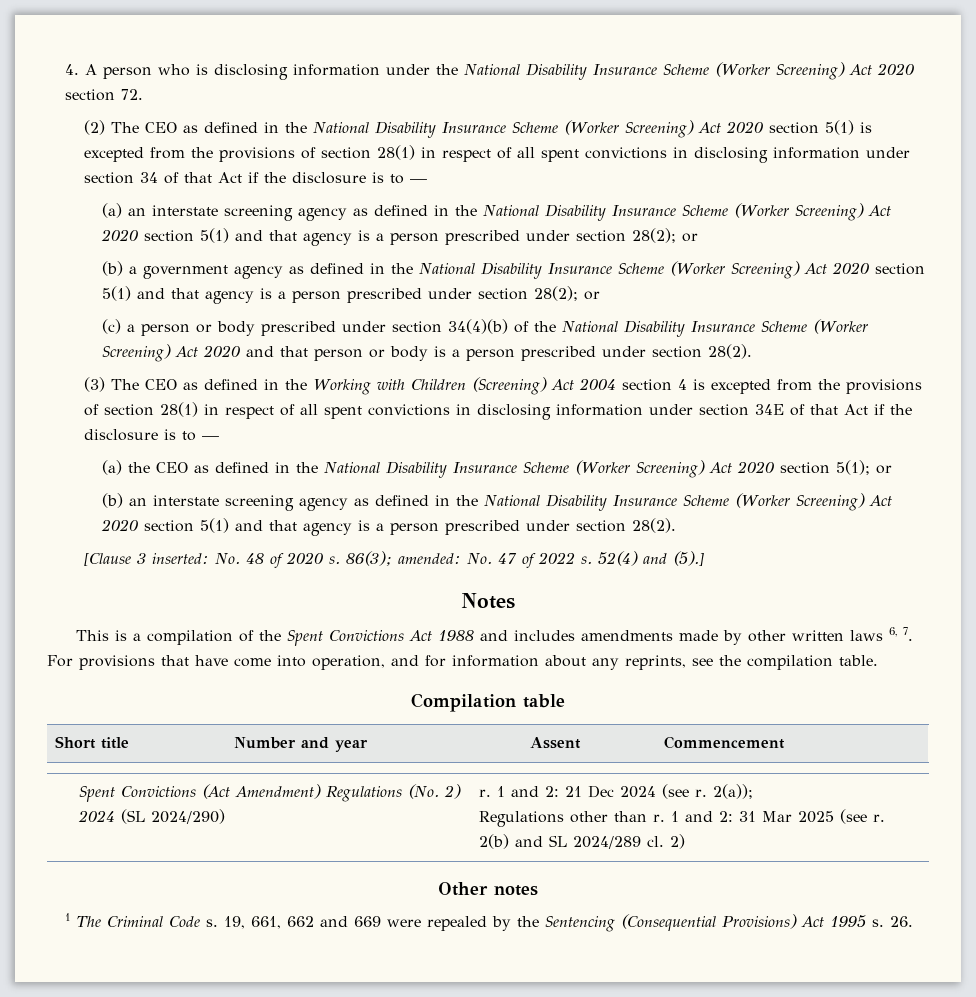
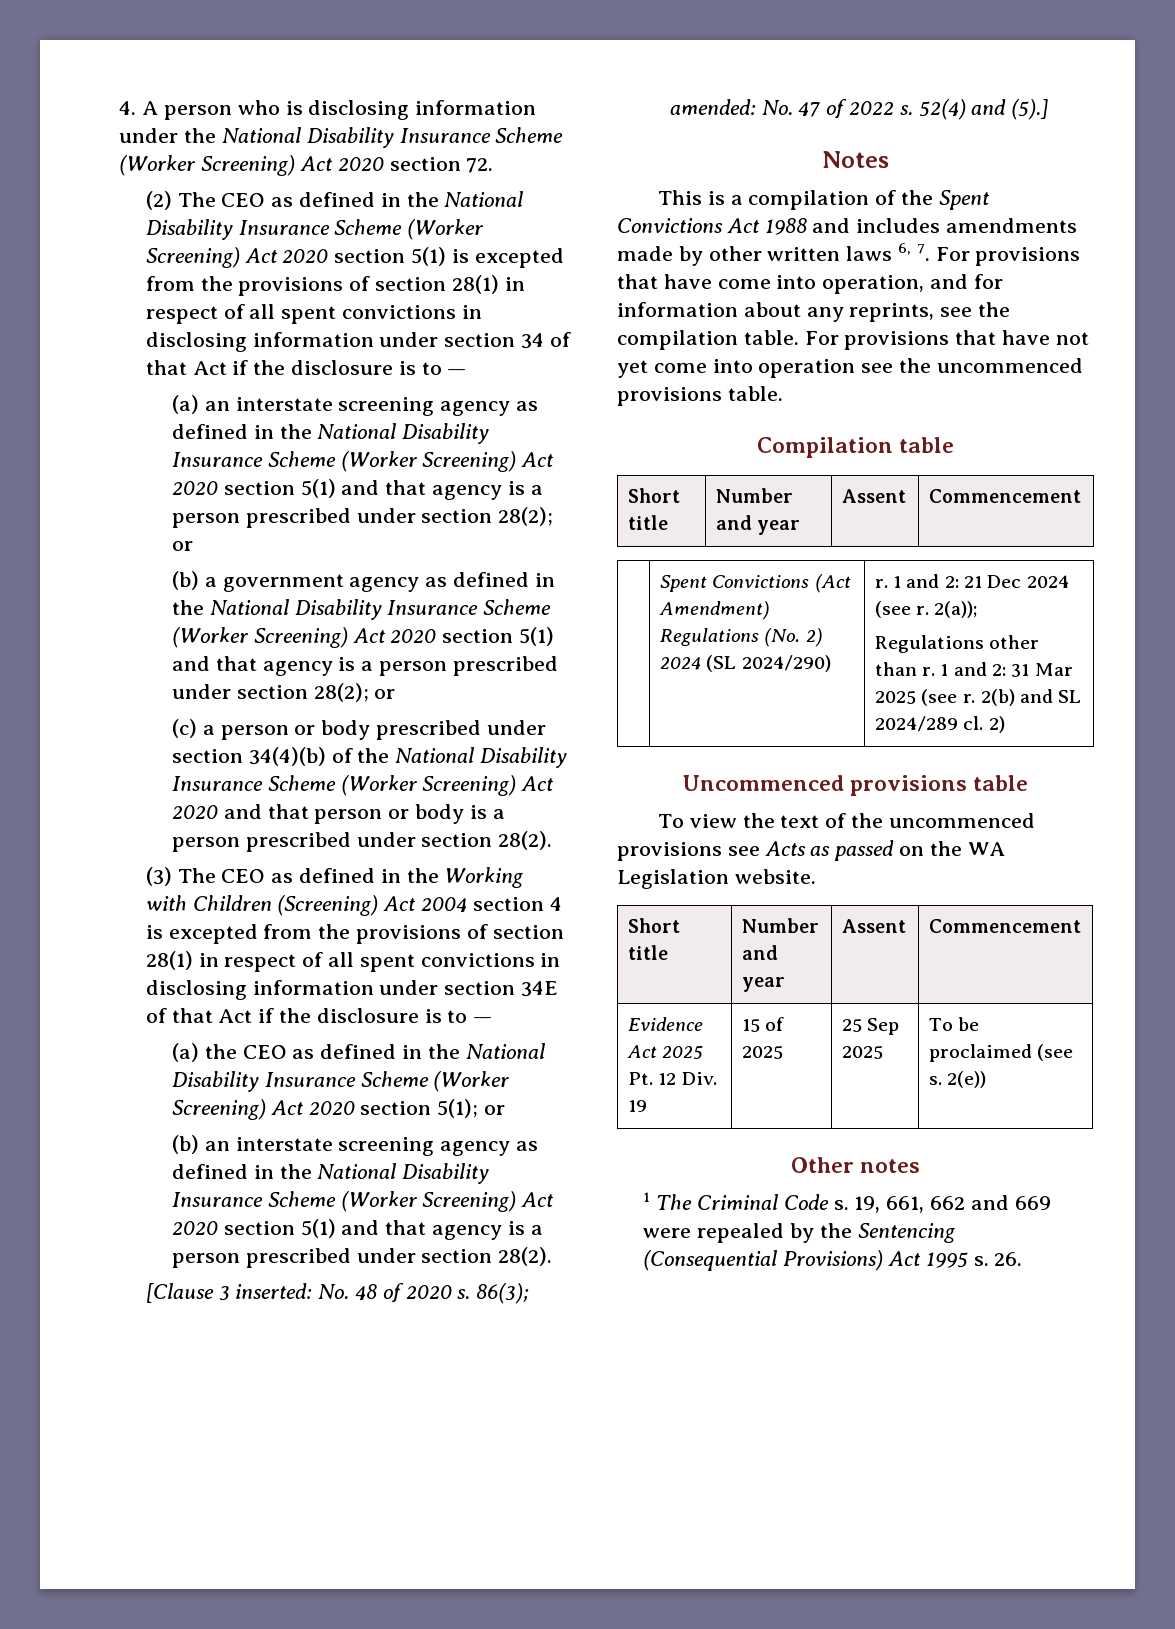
+ For provisions that have not yet come into operation see the uncommenced provisions table.
+ Uncommenced provisions table
+ To view the text of the uncommenced provisions see Acts as passed on the WA Legislation website.
+ Short title | Number and year | Assent | Commencement
+ Evidence Act 2025 Pt. 12 Div. 19 | 15 of 2025 | 25 Sep 2025 | To be proclaimed (see s. 2(e))

